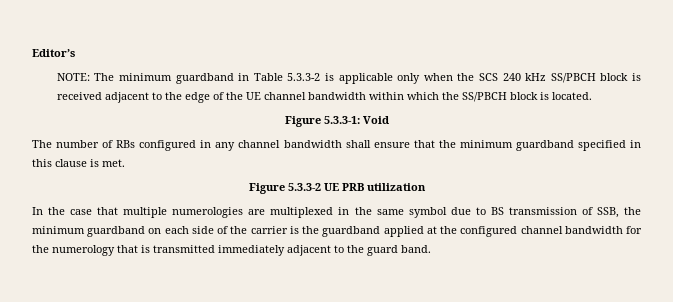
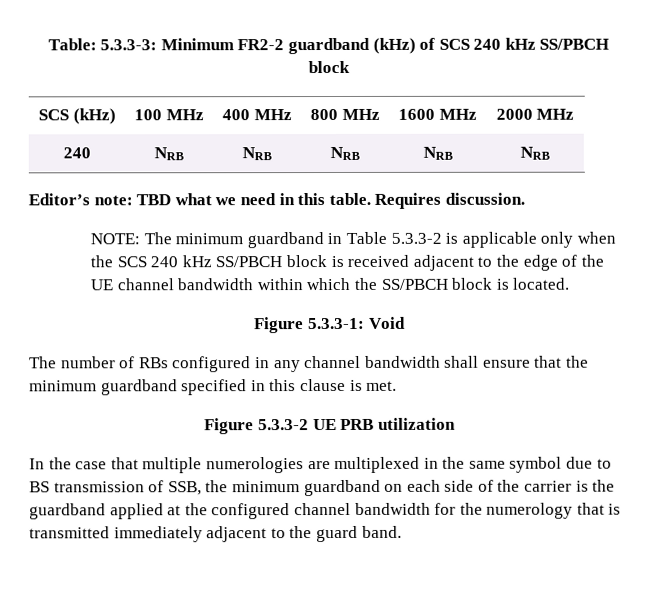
- Editor’s
+ Table: 5.3.3-3: Minimum FR2-2 guardband (kHz) of SCS 240 kHz SS/PBCH block
+ SCS (kHz) | 100 MHz | 400 MHz | 800 MHz | 1600 MHz | 2000 MHz
+ 240 | NRB | NRB | NRB | NRB | NRB
+ Editor’s note: TBD what we need in this table. Requires discussion.

